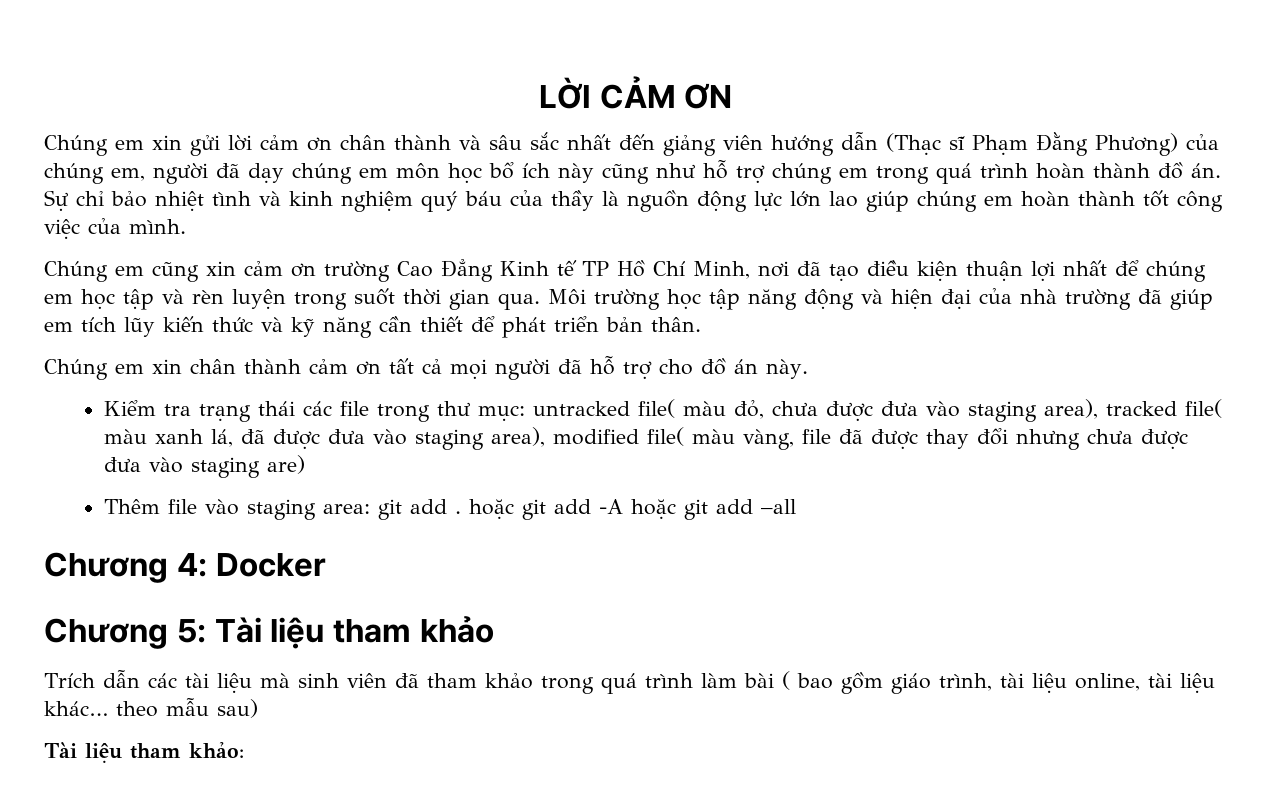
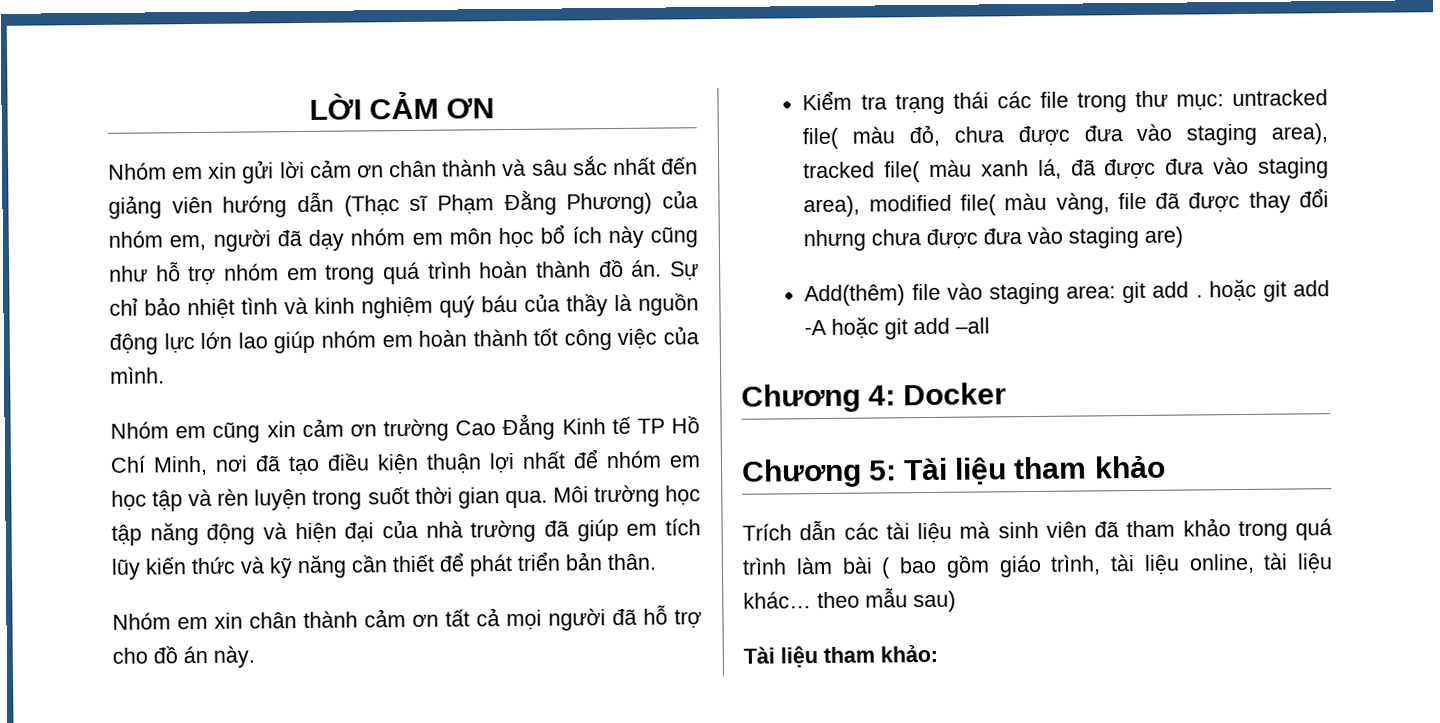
- Chúng em xin gửi lời cảm ơn chân thành và sâu sắc nhất đến giảng viên hướng dẫn (Thạc sĩ Phạm Đằng Phương) của chúng em, người đã dạy chúng em môn học bổ ích này cũng như hỗ trợ chúng em trong quá trình hoàn thành đồ án.
+ Nhóm em xin gửi lời cảm ơn chân thành và sâu sắc nhất đến giảng viên hướng dẫn (Thạc sĩ Phạm Đằng Phương) của nhóm em, người đã dạy nhóm em môn học bổ ích này cũng như hỗ trợ nhóm em trong quá trình hoàn thành đồ án.
- Sự chỉ bảo nhiệt tình và kinh nghiệm quý báu của thầy là nguồn động lực lớn lao giúp chúng em hoàn thành tốt công việc của mình.
+ Sự chỉ bảo nhiệt tình và kinh nghiệm quý báu của thầy là nguồn động lực lớn lao giúp nhóm em hoàn thành tốt công việc của mình.
- Chúng em cũng xin cảm ơn trường Cao Đẳng Kinh tế TP Hồ Chí Minh, nơi đã tạo điều kiện thuận lợi nhất để chúng em học tập và rèn luyện trong suốt thời gian qua.
+ Nhóm em cũng xin cảm ơn trường Cao Đẳng Kinh tế TP Hồ Chí Minh, nơi đã tạo điều kiện thuận lợi nhất để nhóm em học tập và rèn luyện trong suốt thời gian qua.
- Chúng em xin chân thành cảm ơn tất cả mọi người đã hỗ trợ cho đồ án này.
+ Nhóm em xin chân thành cảm ơn tất cả mọi người đã hỗ trợ cho đồ án này.
- Thêm file vào staging area: git add . hoặc git add -A hoặc git add –all
+ Add(thêm) file vào staging area: git add . hoặc git add -A hoặc git add –all

